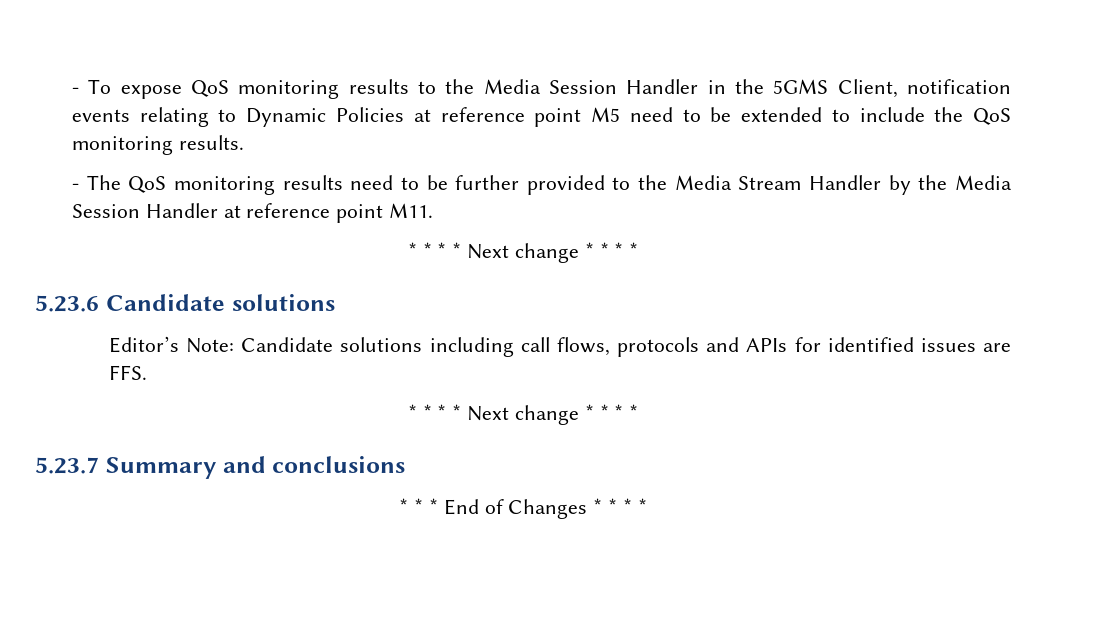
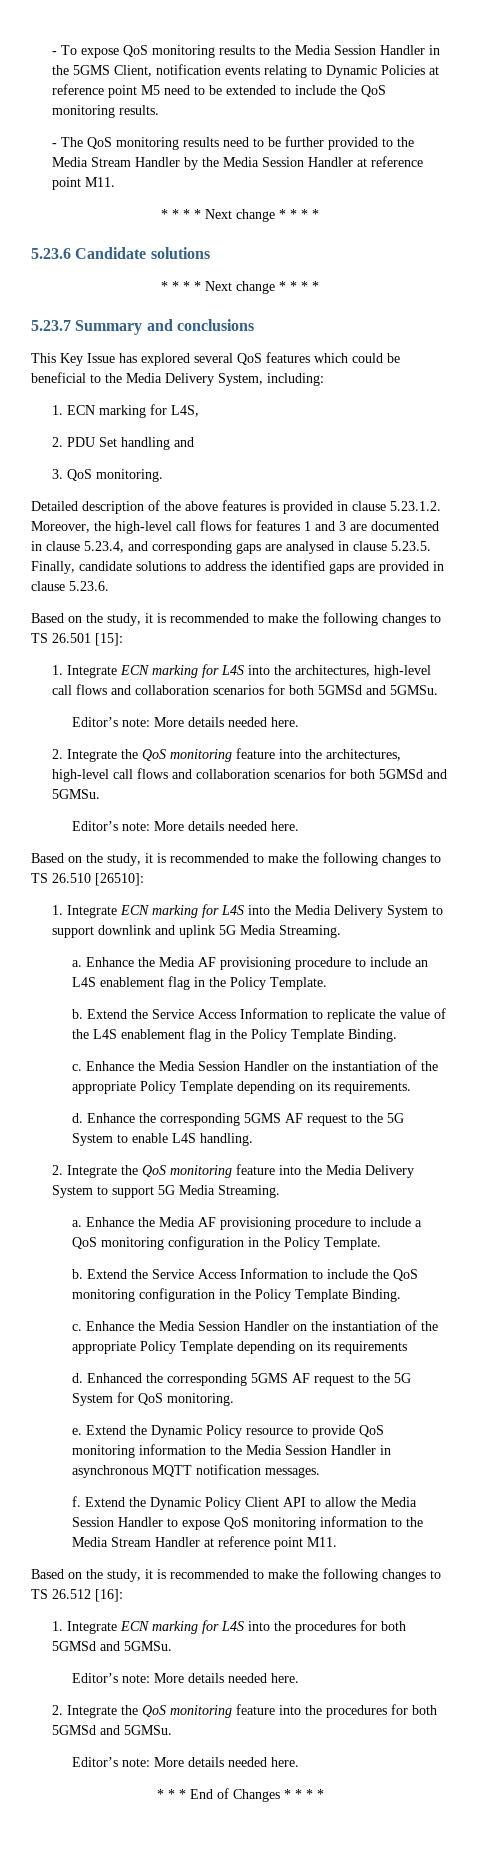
- Editor’s Note: Candidate solutions including call flows, protocols and APIs for identified issues are FFS.
+ This Key Issue has explored several QoS features which could be beneficial to the Media Delivery System, including:
+ 1. ECN marking for L4S,
+ 2. PDU Set handling and
+ 3. QoS monitoring.
+ Detailed description of the above features is provided in clause 5.23.1.2. Moreover, the high-level call flows for features 1 and 3 are documented in clause 5.23.4, and corresponding gaps are analysed in clause 5.23.5. Finally, candidate solutions to address the identified gaps are provided in clause 5.23.6.
+ Based on the study, it is recommended to make the following changes to TS 26.501 [15]:
+ 1. Integrate ECN marking for L4S into the architectures, high-level call flows and collaboration scenarios for both 5GMSd and 5GMSu.
+ Editor’s note: More details needed here.
+ 2. Integrate the QoS monitoring feature into the architectures, high-level call flows and collaboration scenarios for both 5GMSd and 5GMSu.
+ Editor’s note: More details needed here.
+ Based on the study, it is recommended to make the following changes to TS 26.510 [26510]:
+ 1. Integrate ECN marking for L4S into the Media Delivery System to support downlink and uplink 5G Media Streaming.
+ a. Enhance the Media AF provisioning procedure to include an L4S enablement flag in the Policy Template.
+ b. Extend the Service Access Information to replicate the value of the L4S enablement flag in the Policy Template Binding.
+ c. Enhance the Media Session Handler on the instantiation of the appropriate Policy Template depending on its requirements.
+ d. Enhance the corresponding 5GMS AF request to the 5G System to enable L4S handling.
+ 2. Integrate the QoS monitoring feature into the Media Delivery System to support 5G Media Streaming.
+ a. Enhance the Media AF provisioning procedure to include a QoS monitoring configuration in the Policy Template.
+ b. Extend the Service Access Information to include the QoS monitoring configuration in the Policy Template Binding.
+ c. Enhance the Media Session Handler on the instantiation of the appropriate Policy Template depending on its requirements
+ d. Enhanced the corresponding 5GMS AF request to the 5G System for QoS monitoring.
+ e. Extend the Dynamic Policy resource to provide QoS monitoring information to the Media Session Handler in asynchronous MQTT notification messages.
+ f. Extend the Dynamic Policy Client API to allow the Media Session Handler to expose QoS monitoring information to the Media Stream Handler at reference point M11.
+ Based on the study, it is recommended to make the following changes to TS 26.512 [16]:
+ 1. Integrate ECN marking for L4S into the procedures for both 5GMSd and 5GMSu.
+ Editor’s note: More details needed here.
+ 2. Integrate the QoS monitoring feature into the procedures for both 5GMSd and 5GMSu.
+ Editor’s note: More details needed here.

